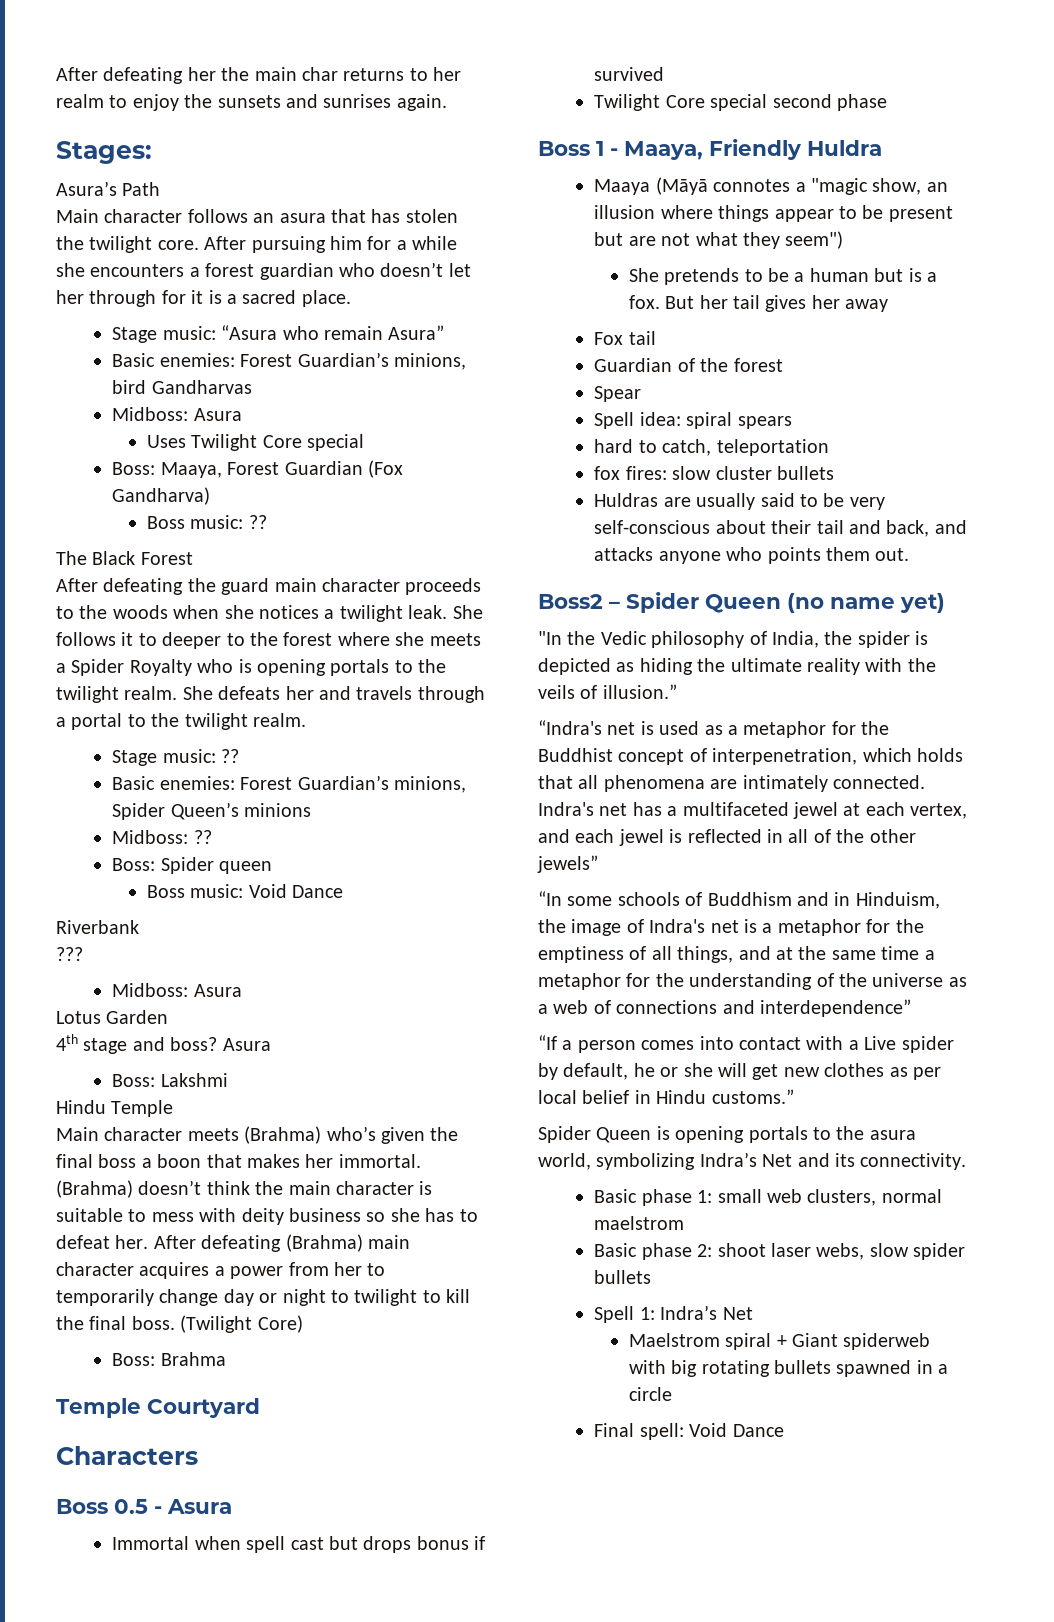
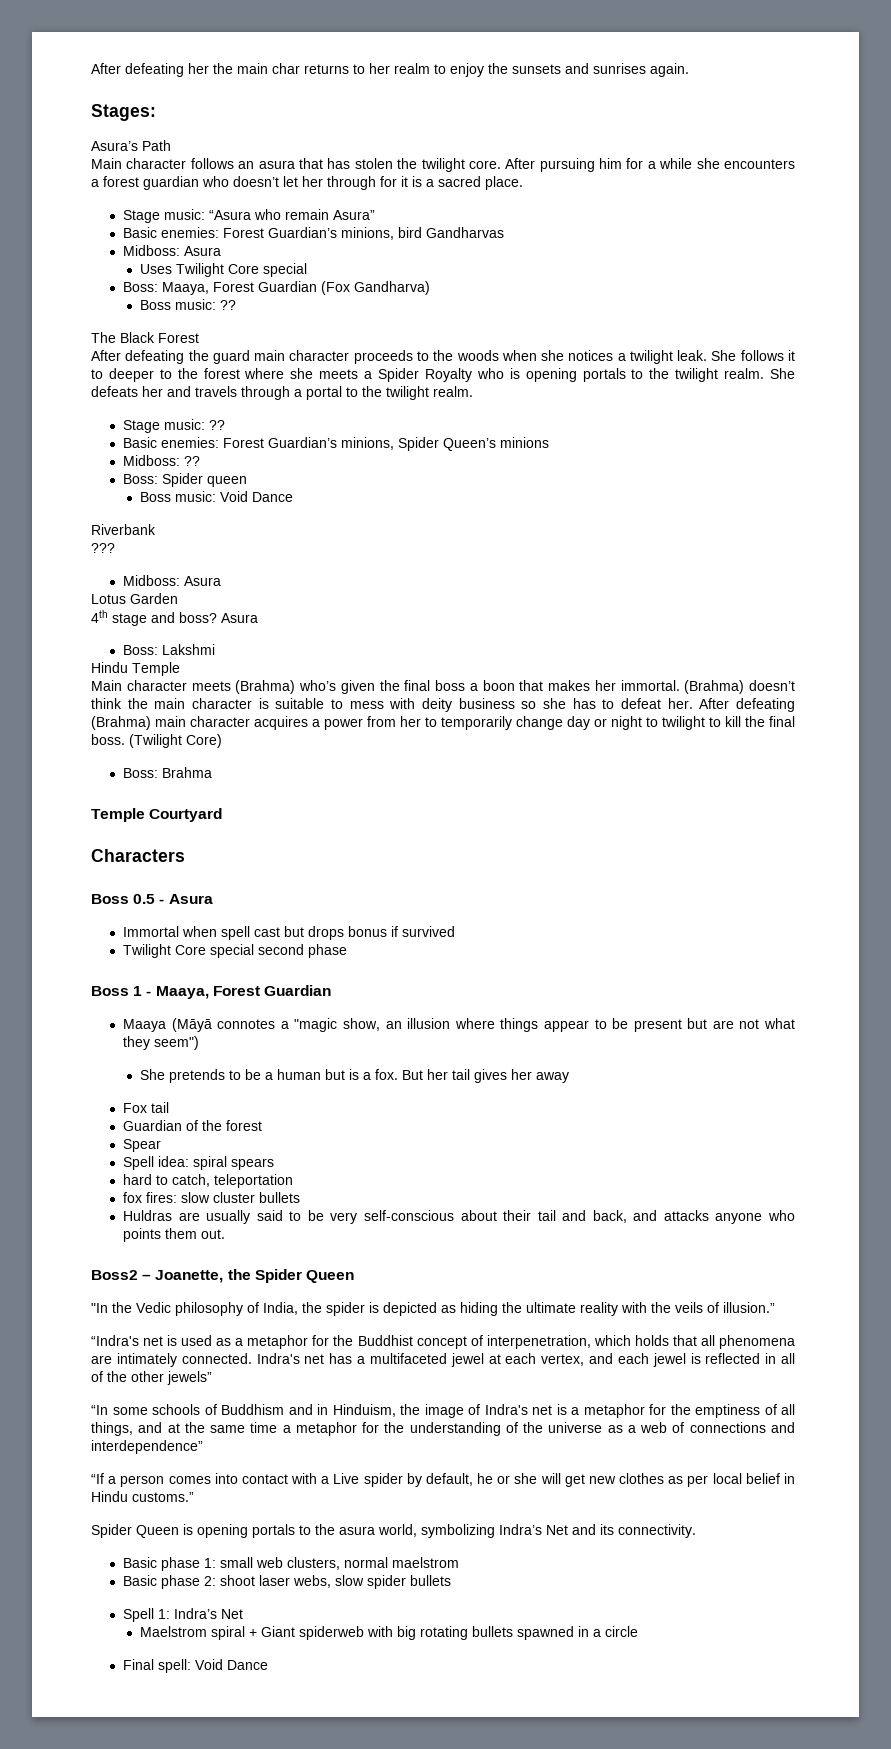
- Boss 1 - Maaya, Friendly Huldra
+ Boss 1 - Maaya, Forest Guardian
- Boss2 – Spider Queen (no name yet)
+ Boss2 – Joanette, the Spider Queen

